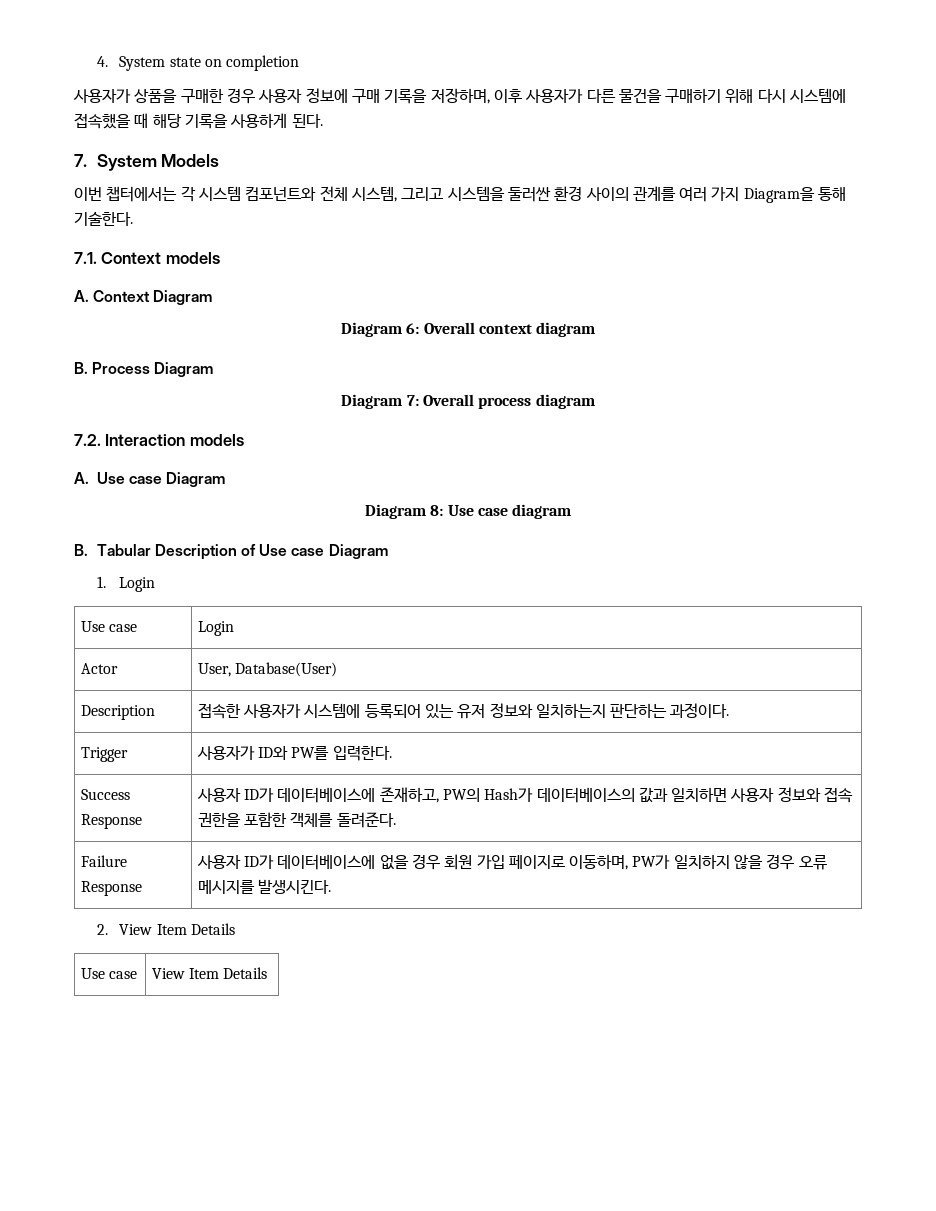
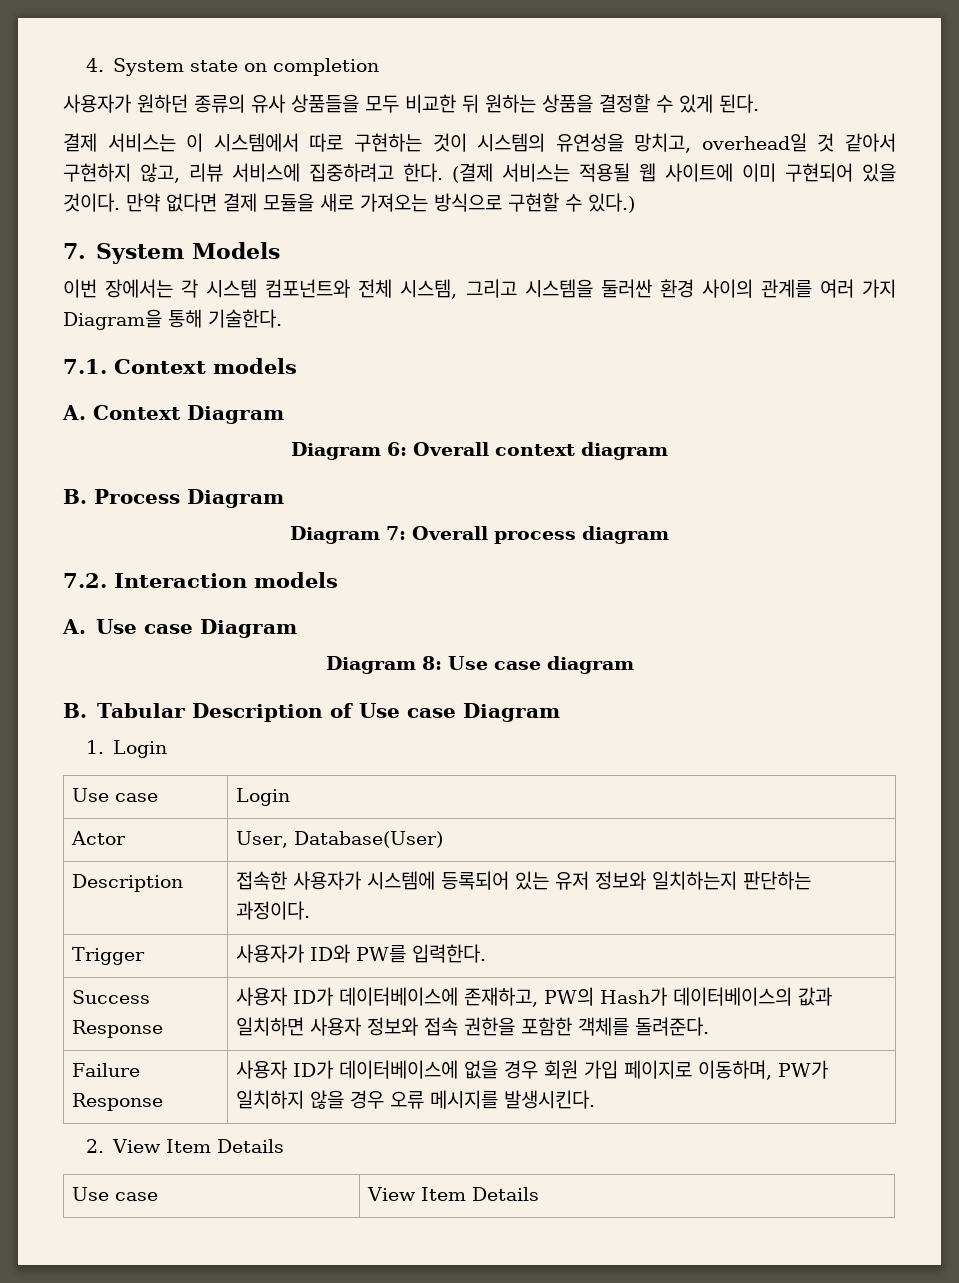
- 사용자가 상품을 구매한 경우 사용자 정보에 구매 기록을 저장하며, 이후 사용자가 다른 물건을 구매하기 위해 다시 시스템에 접속했을 때 해당 기록을 사용하게 된다.
+ 사용자가 원하던 종류의 유사 상품들을 모두 비교한 뒤 원하는 상품을 결정할 수 있게 된다.
+ 결제 서비스는 이 시스템에서 따로 구현하는 것이 시스템의 유연성을 망치고, overhead일 것 같아서 구현하지 않고, 리뷰 서비스에 집중하려고 한다. (결제 서비스는 적용될 웹 사이트에 이미 구현되어 있을 것이다. 만약 없다면 결제 모듈을 새로 가져오는 방식으로 구현할 수 있다.)
- 이번 챕터에서는 각 시스템 컴포넌트와 전체 시스템, 그리고 시스템을 둘러싼 환경 사이의 관계를 여러 가지 Diagram을 통해 기술한다.
+ 이번 장에서는 각 시스템 컴포넌트와 전체 시스템, 그리고 시스템을 둘러싼 환경 사이의 관계를 여러 가지 Diagram을 통해 기술한다.

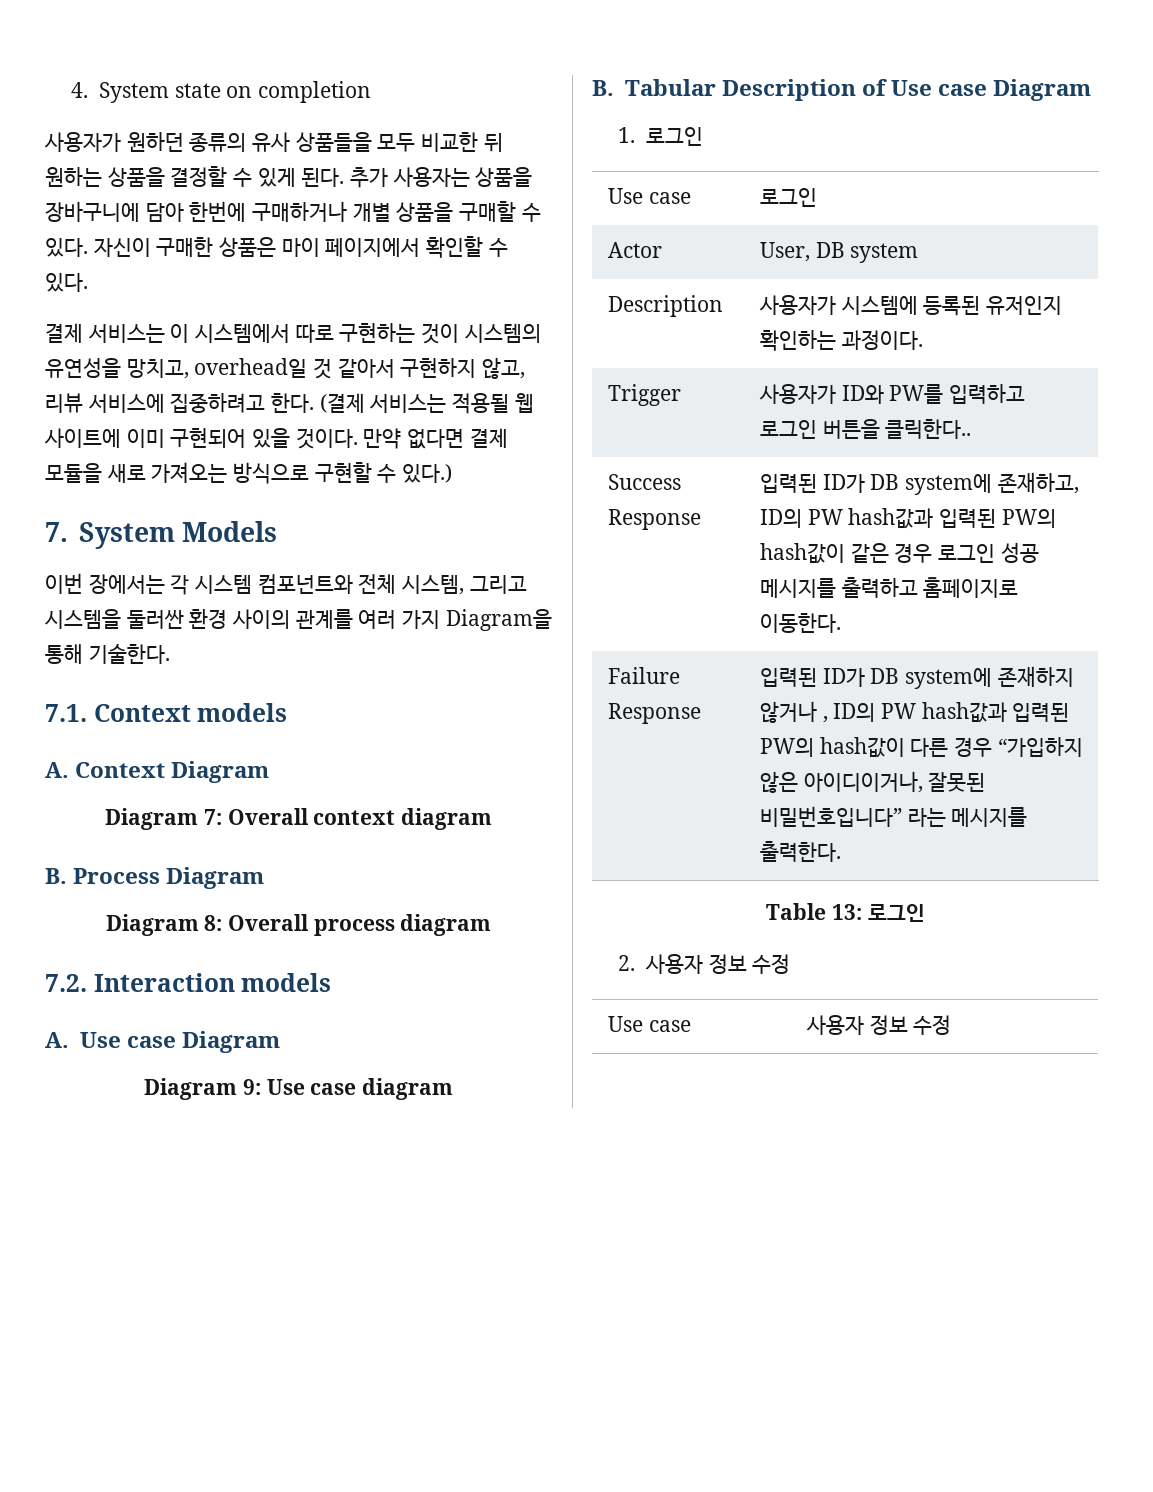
+ 추가 사용자는 상품을 장바구니에 담아 한번에 구매하거나 개별 상품을 구매할 수 있다. 자신이 구매한 상품은 마이 페이지에서 확인할 수 있다.
- Diagram 6: Overall context diagram
+ Diagram 7: Overall context diagram
- Diagram 7: Overall process diagram
+ Diagram 8: Overall process diagram
- Diagram 8: Use case diagram
+ Diagram 9: Use case diagram
- 1. Login
- Use case | Login
+ 1. 로그인
+ Use case | 로그인
- Actor | User, Database(User)
+ Actor | User, DB system
- Description | 접속한 사용자가 시스템에 등록되어 있는 유저 정보와 일치하는지 판단하는 과정이다.
+ Description | 사용자가 시스템에 등록된 유저인지 확인하는 과정이다.
- Trigger | 사용자가 ID와 PW를 입력한다.
- Success Response | 사용자 ID가 데이터베이스에 존재하고, PW의 Hash가 데이터베이스의 값과 일치하면 사용자 정보와 접속 권한을 포함한 객체를 돌려준다.
- Failure Response | 사용자 ID가 데이터베이스에 없을 경우 회원 가입 페이지로 이동하며, PW가 일치하지 않을 경우 오류 메시지를 발생시킨다.
- 2. View Item Details
- Use case | View Item Details
+ Trigger | 사용자가 ID와 PW를 입력하고 로그인 버튼을 클릭한다..
+ Success Response | 입력된 ID가 DB system에 존재하고, ID의 PW hash값과 입력된 PW의 hash값이 같은 경우 로그인 성공 메시지를 출력하고 홈페이지로 이동한다.
+ Failure Response | 입력된 ID가 DB system에 존재하지 않거나 , ID의 PW hash값과 입력된 PW의 hash값이 다른 경우 “가입하지 않은 아이디이거나, 잘못된 비밀번호입니다” 라는 메시지를 출력한다.
+ Table 13: 로그인
+ 2. 사용자 정보 수정
+ Use case | 사용자 정보 수정

